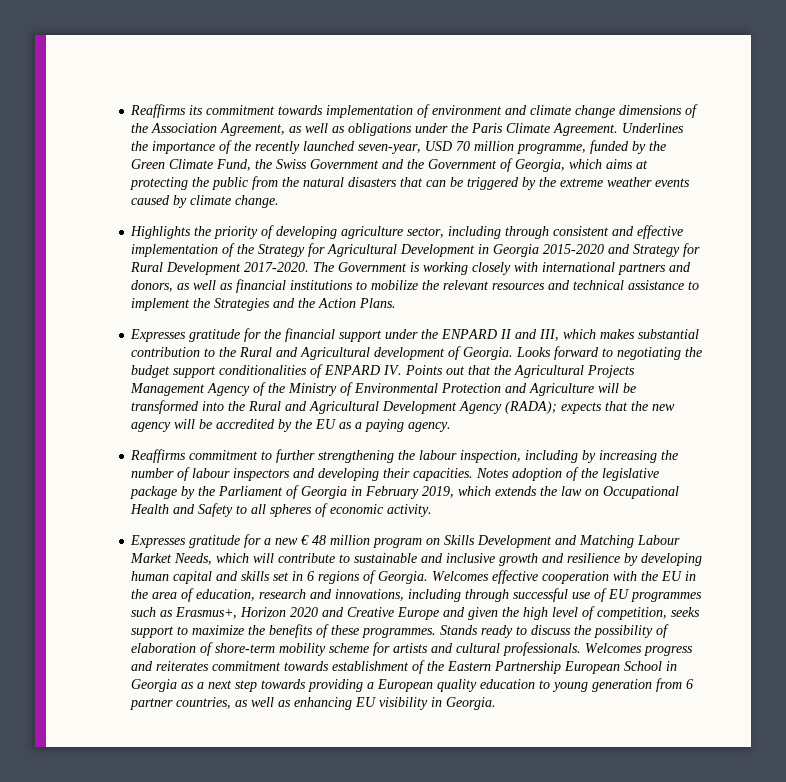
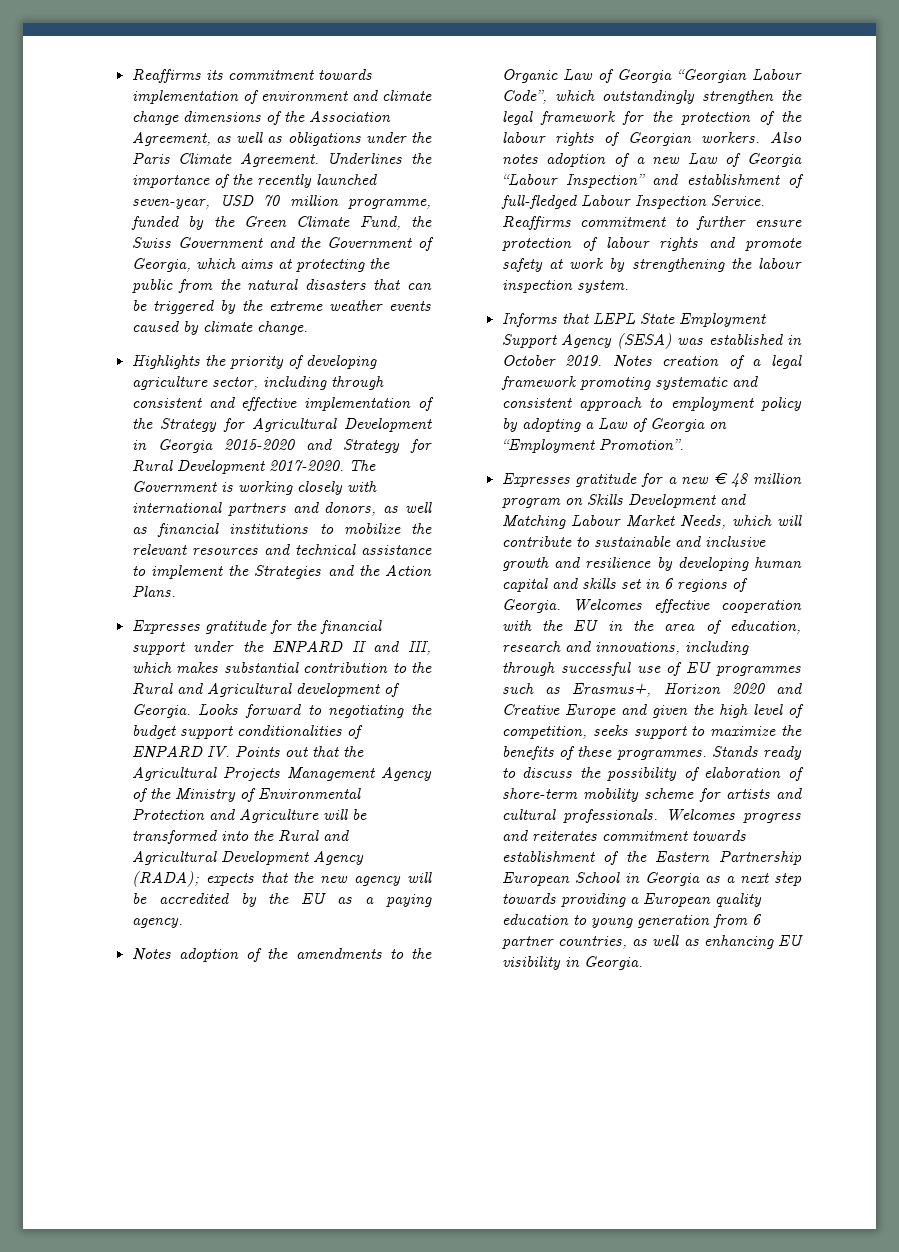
- Reaffirms commitment to further strengthening the labour inspection, including by increasing the number of labour inspectors and developing their capacities. Notes adoption of the legislative package by the Parliament of Georgia in February 2019, which extends the law on Occupational Health and Safety to all spheres of economic activity.
+ Notes adoption of the amendments to the Organic Law of Georgia “Georgian Labour Code”, which outstandingly strengthen the legal framework for the protection of the labour rights of Georgian workers. Also notes adoption of a new Law of Georgia “Labour Inspection” and establishment of full-fledged Labour Inspection Service. Reaffirms commitment to further ensure protection of labour rights and promote safety at work by strengthening the labour inspection system.
+ Informs that LEPL State Employment Support Agency (SESA) was established in October 2019. Notes creation of a legal framework promoting systematic and consistent approach to employment policy by adopting a Law of Georgia on “Employment Promotion”.

